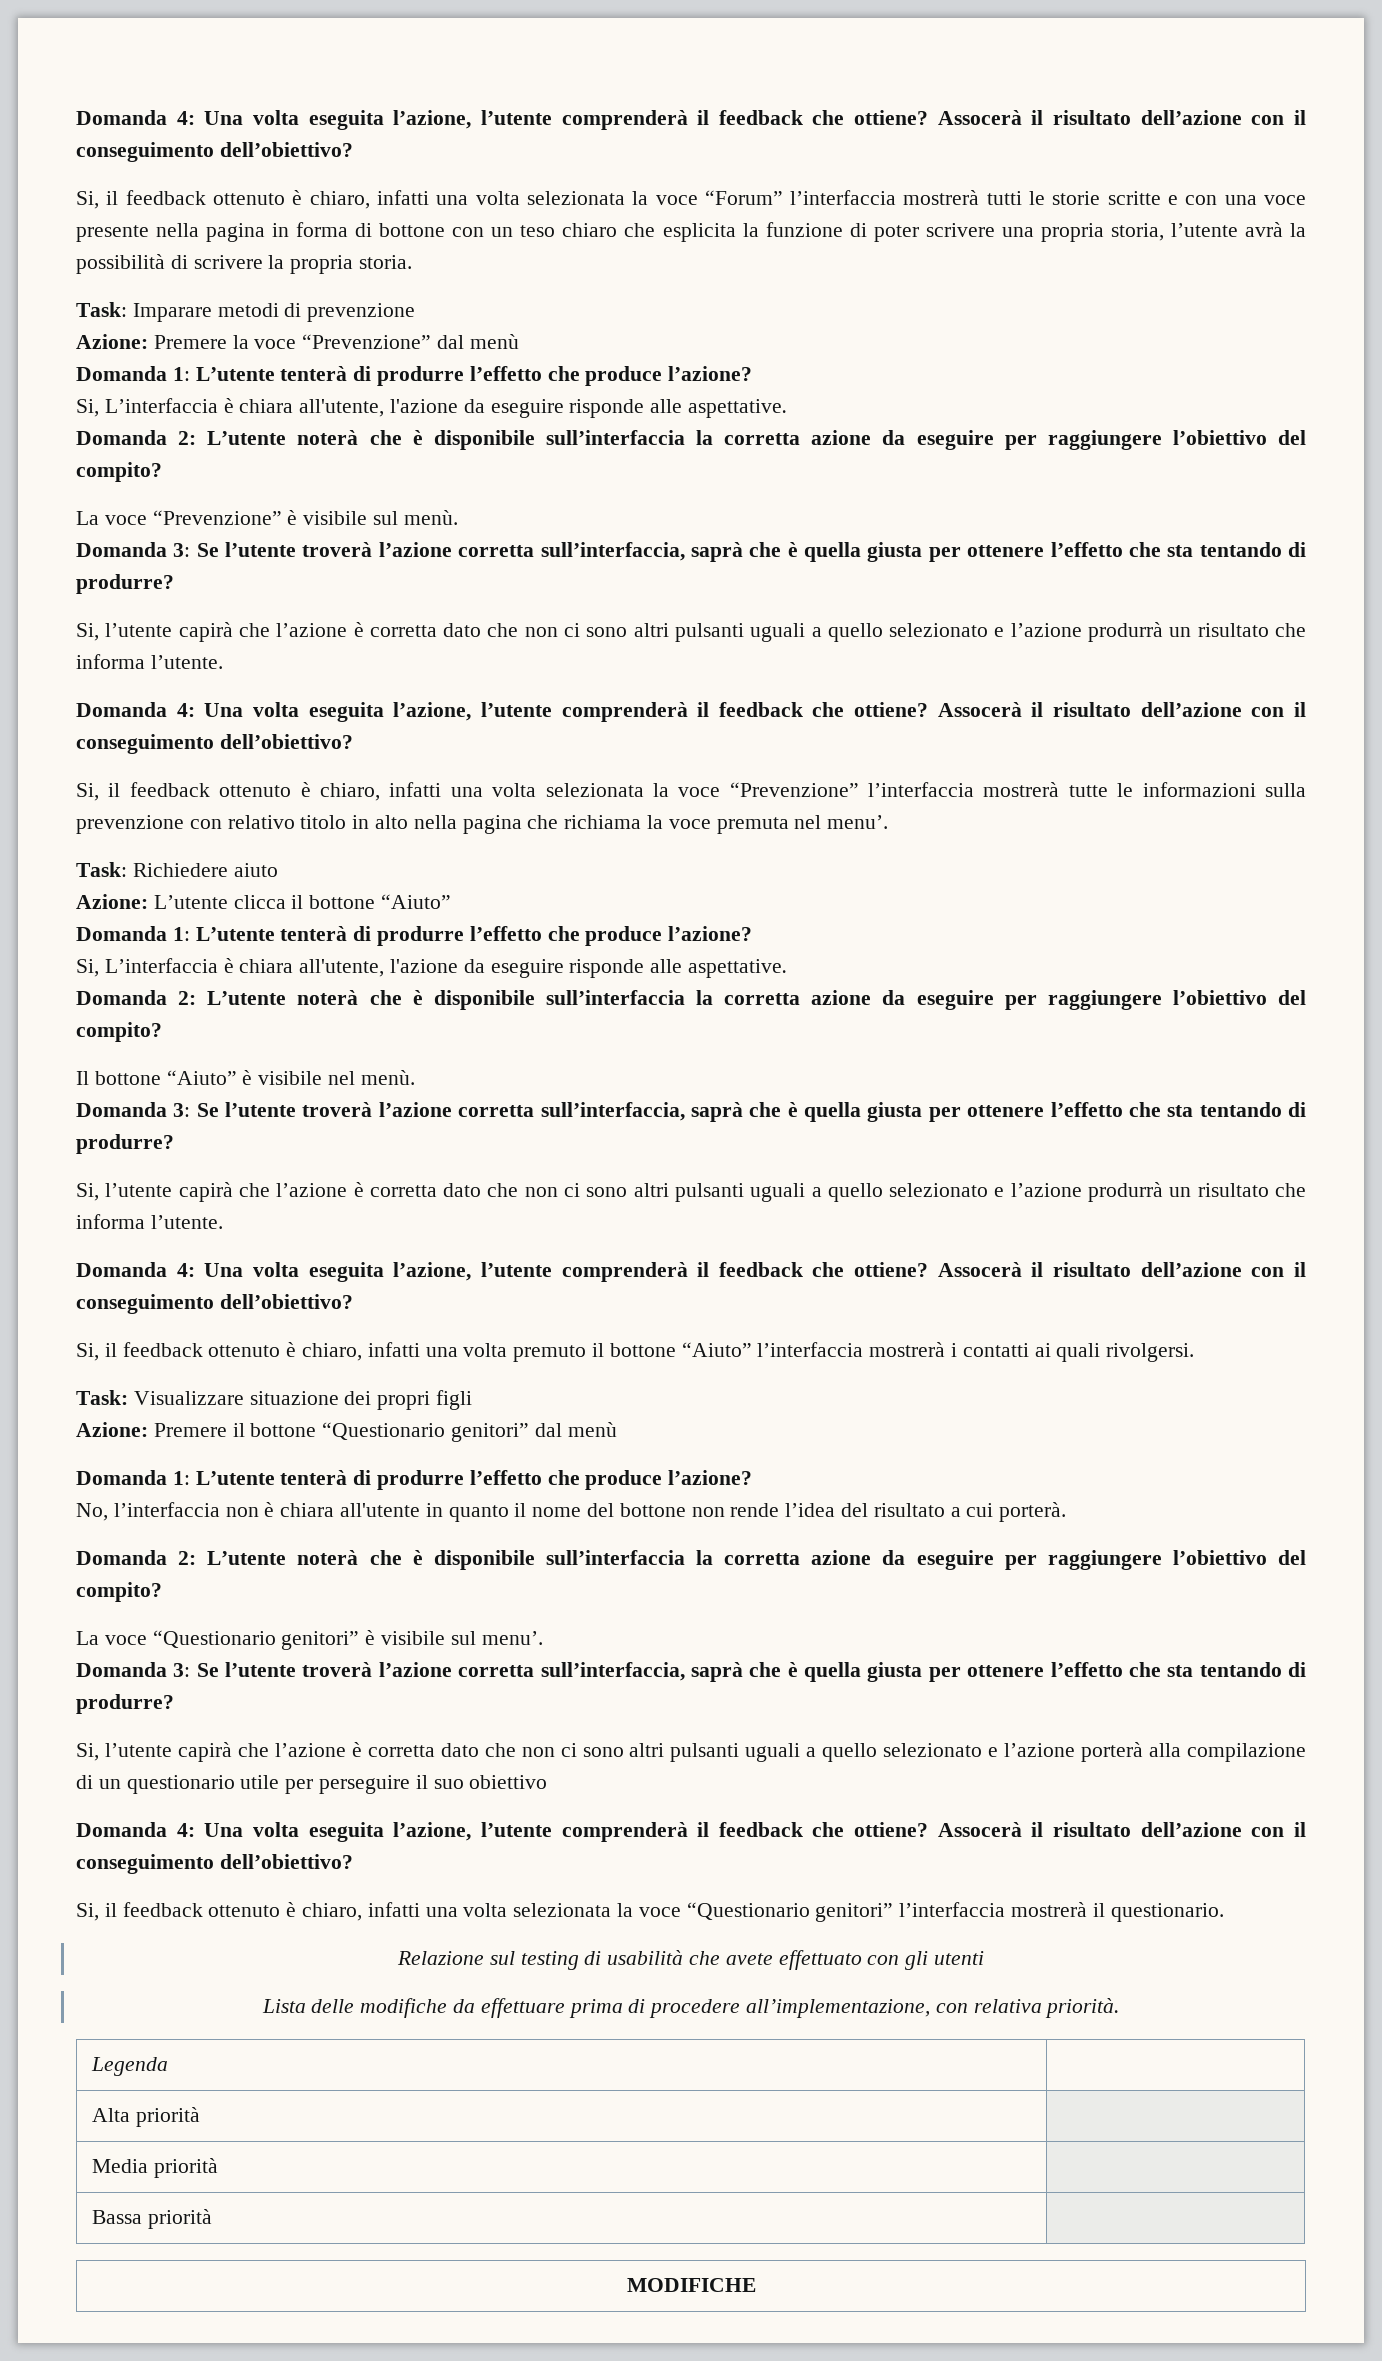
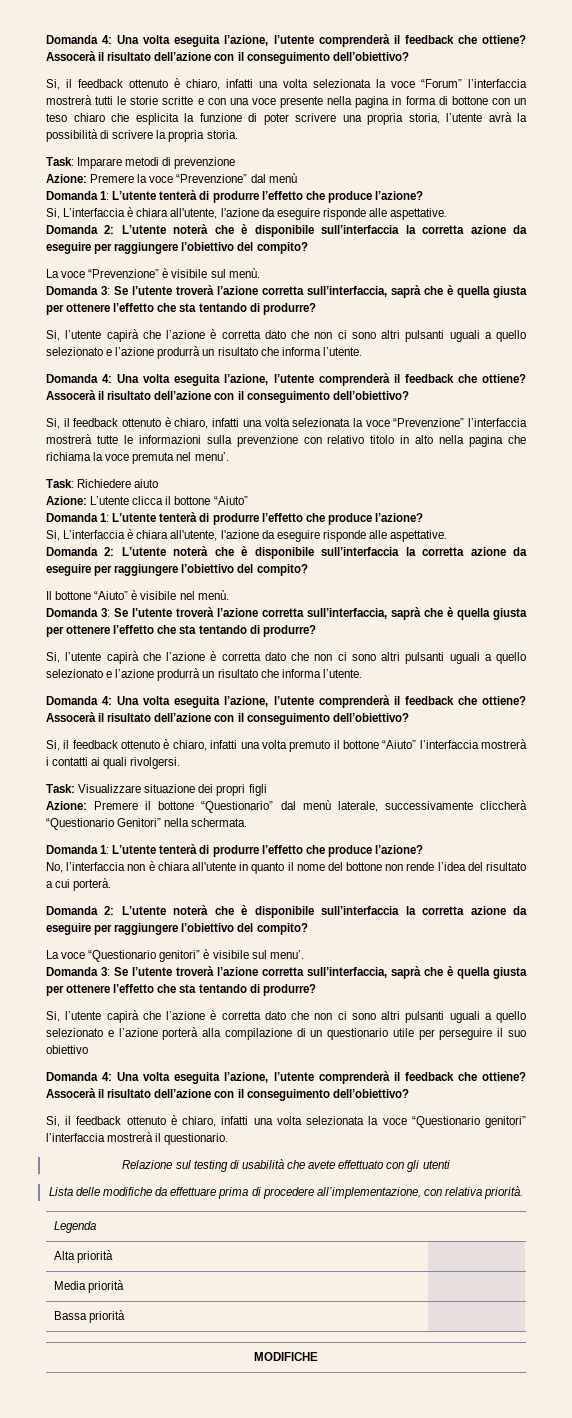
- Azione: Premere il bottone “Questionario genitori” dal menù
+ Azione: Premere il bottone “Questionario” dal menù laterale, successivamente cliccherà “Questionario Genitori” nella schermata.

